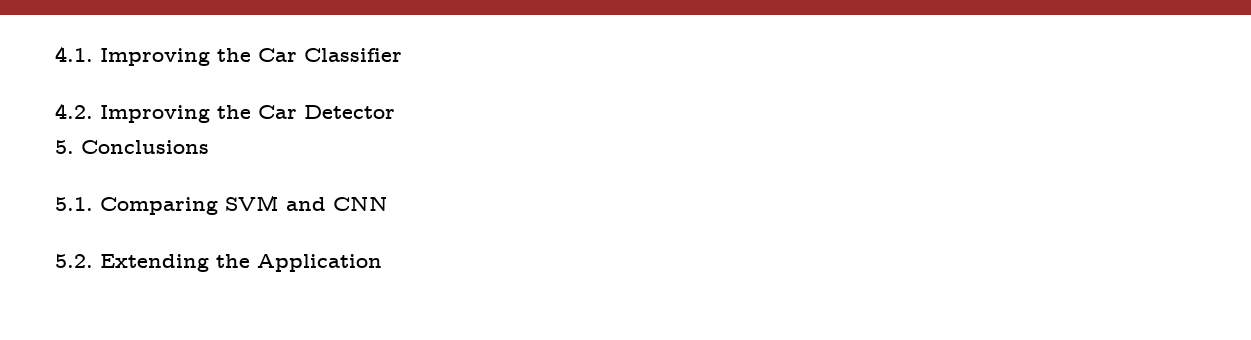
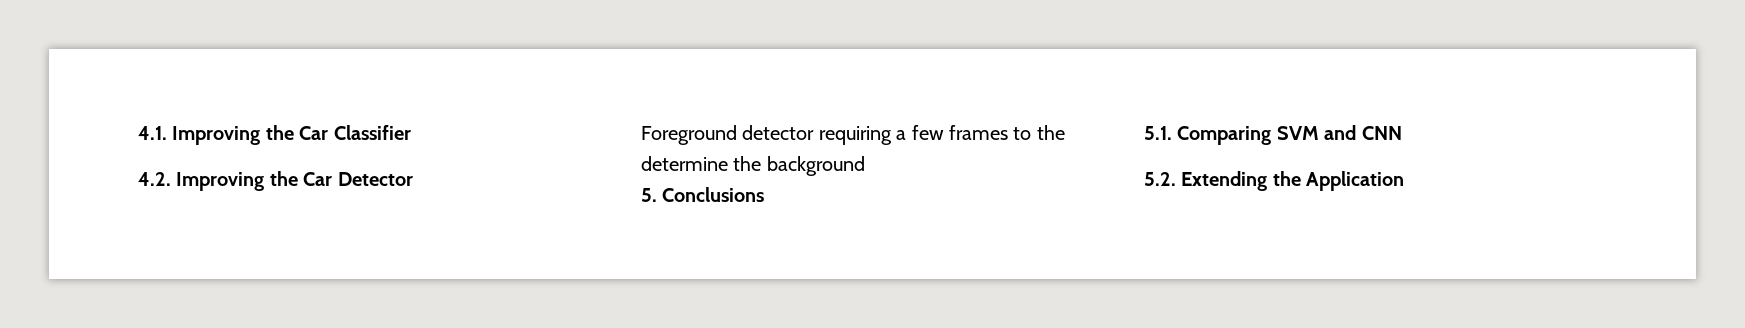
+ Foreground detector requiring a few frames to the determine the background

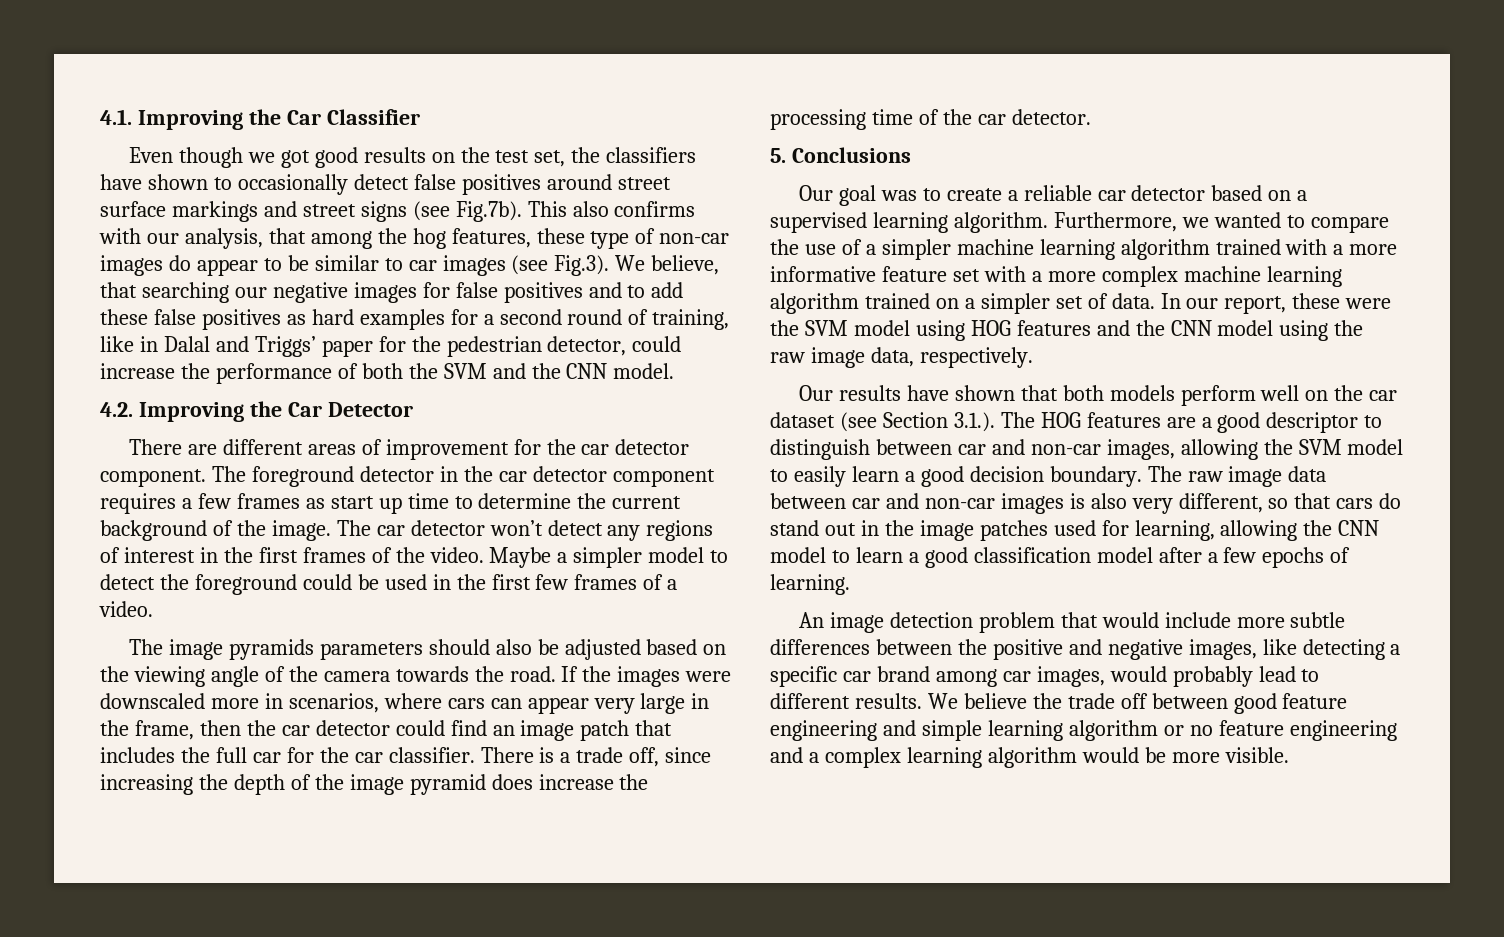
+ Even though we got good results on the test set, the classifiers have shown to occasionally detect false positives around street surface markings and street signs (see Fig.7b). This also confirms with our analysis, that among the hog features, these type of non-car images do appear to be similar to car images (see Fig.3). We believe, that searching our negative images for false positives and to add these false positives as hard examples for a second round of training, like in Dalal and Triggs’ paper for the pedestrian detector, could increase the performance of both the SVM and the CNN model.
- Foreground detector requiring a few frames to the determine the background
+ There are different areas of improvement for the car detector component. The foreground detector in the car detector component requires a few frames as start up time to determine the current background of the image. The car detector won’t detect any regions of interest in the first frames of the video. Maybe a simpler model to detect the foreground could be used in the first few frames of a video.
+ The image pyramids parameters should also be adjusted based on the viewing angle of the camera towards the road. If the images were downscaled more in scenarios, where cars can appear very large in the frame, then the car detector could find an image patch that includes the full car for the car classifier. There is a trade off, since increasing the depth of the image pyramid does increase the processing time of the car detector.
  5. Conclusions
- 5.1. Comparing SVM and CNN
- 5.2. Extending the Application
+ Our goal was to create a reliable car detector based on a supervised learning algorithm. Furthermore, we wanted to compare the use of a simpler machine learning algorithm trained with a more informative feature set with a more complex machine learning algorithm trained on a simpler set of data. In our report, these were the SVM model using HOG features and the CNN model using the raw image data, respectively.
+ Our results have shown that both models perform well on the car dataset (see Section 3.1.). The HOG features are a good descriptor to distinguish between car and non-car images, allowing the SVM model to easily learn a good decision boundary. The raw image data between car and non-car images is also very different, so that cars do stand out in the image patches used for learning, allowing the CNN model to learn a good classification model after a few epochs of learning.
+ An image detection problem that would include more subtle differences between the positive and negative images, like detecting a specific car brand among car images, would probably lead to different results. We believe the trade off between good feature engineering and simple learning algorithm or no feature engineering and a complex learning algorithm would be more visible.

